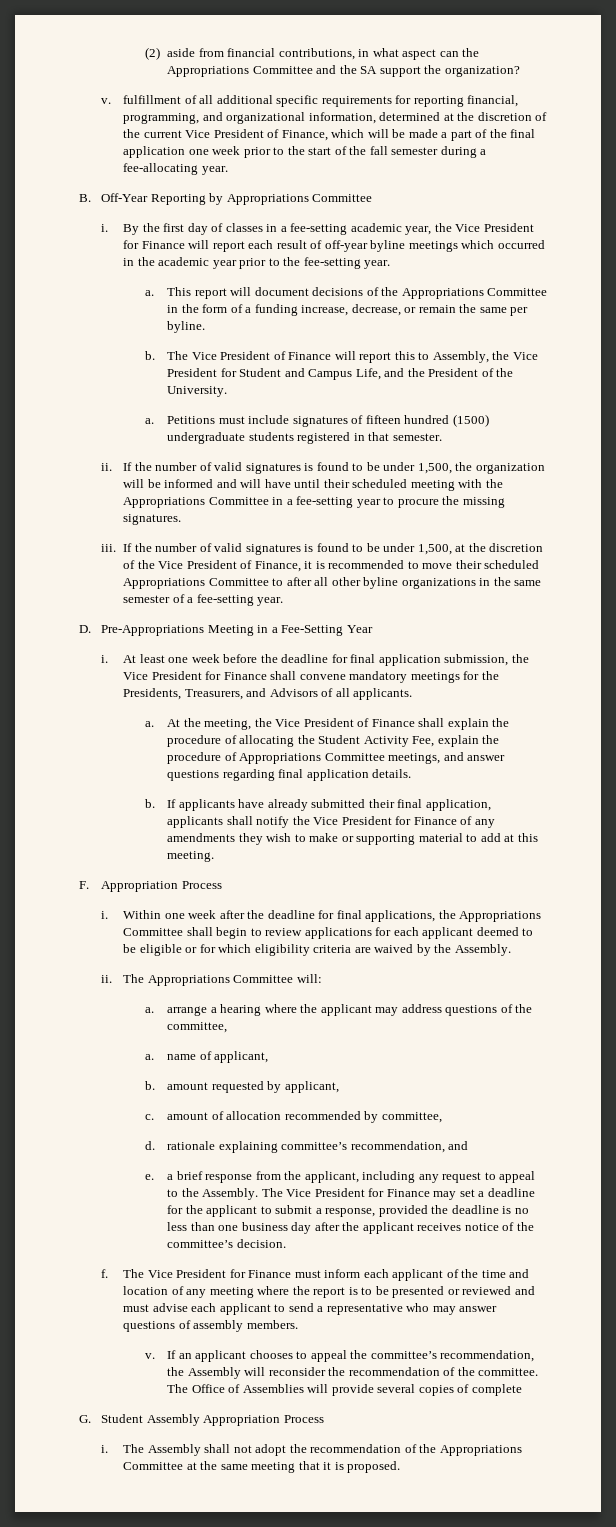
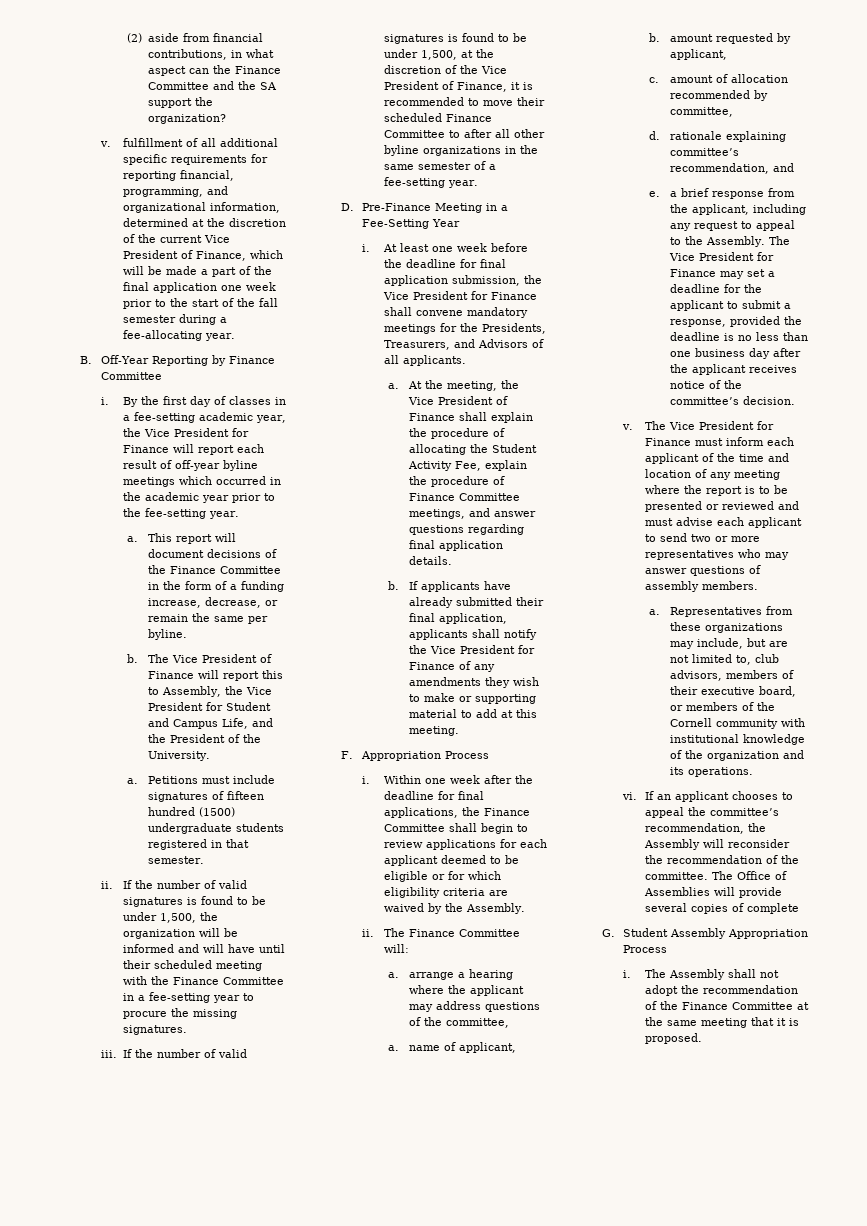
- (2) aside from financial contributions, in what aspect can the Appropriations Committee and the SA support the organization?
+ (2) aside from financial contributions, in what aspect can the Finance Committee and the SA support the organization?
- B. Off-Year Reporting by Appropriations Committee
+ B. Off-Year Reporting by Finance Committee
- This report will document decisions of the Appropriations Committee in the form of a funding increase, decrease, or remain the same per byline.
+ This report will document decisions of the Finance Committee in the form of a funding increase, decrease, or remain the same per byline.
- If the number of valid signatures is found to be under 1,500, the organization will be informed and will have until their scheduled meeting with the Appropriations Committee in a fee-setting year to procure the missing signatures.
+ If the number of valid signatures is found to be under 1,500, the organization will be informed and will have until their scheduled meeting with the Finance Committee in a fee-setting year to procure the missing signatures.
- If the number of valid signatures is found to be under 1,500, at the discretion of the Vice President of Finance, it is recommended to move their scheduled Appropriations Committee to after all other byline organizations in the same semester of a fee-setting year.
+ If the number of valid signatures is found to be under 1,500, at the discretion of the Vice President of Finance, it is recommended to move their scheduled Finance Committee to after all other byline organizations in the same semester of a fee-setting year.
- D. Pre-Appropriations Meeting in a Fee-Setting Year
+ D. Pre-Finance Meeting in a Fee-Setting Year
- At the meeting, the Vice President of Finance shall explain the procedure of allocating the Student Activity Fee, explain the procedure of Appropriations Committee meetings, and answer questions regarding final application details.
+ At the meeting, the Vice President of Finance shall explain the procedure of allocating the Student Activity Fee, explain the procedure of Finance Committee meetings, and answer questions regarding final application details.
- Within one week after the deadline for final applications, the Appropriations Committee shall begin to review applications for each applicant deemed to be eligible or for which eligibility criteria are waived by the Assembly.
+ Within one week after the deadline for final applications, the Finance Committee shall begin to review applications for each applicant deemed to be eligible or for which eligibility criteria are waived by the Assembly.
- The Appropriations Committee will:
+ The Finance Committee will:
  The Vice President for Finance may set a deadline for the applicant to submit a response, provided the deadline is no less than one business day after the applicant receives notice of the committee’s decision.
- f.
+ v.
- The Vice President for Finance must inform each applicant of the time and location of any meeting where the report is to be presented or reviewed and must advise each applicant to send a representative who may answer questions of assembly members.
- v.
+ The Vice President for Finance must inform each applicant of the time and location of any meeting where the report is to be presented or reviewed and must advise each applicant to send two or more representatives who may answer questions of assembly members.
+ a. Representatives from these organizations may include, but are not limited to, club advisors, members of their executive board, or members of the Cornell community with institutional knowledge of the organization and its operations.
+ vi.
- The Assembly shall not adopt the recommendation of the Appropriations Committee at the same meeting that it is proposed.
+ The Assembly shall not adopt the recommendation of the Finance Committee at the same meeting that it is proposed.

